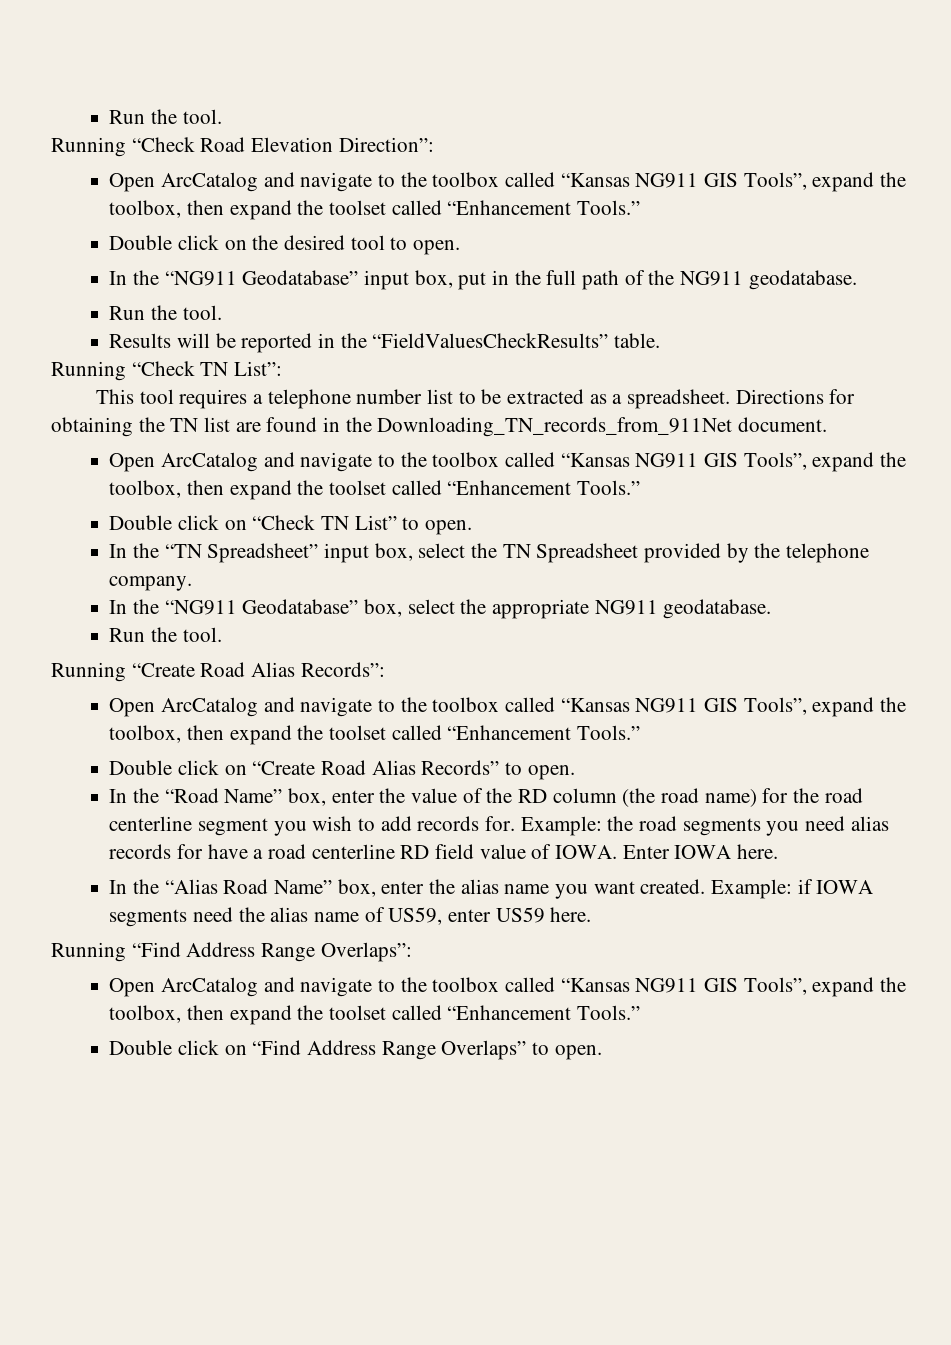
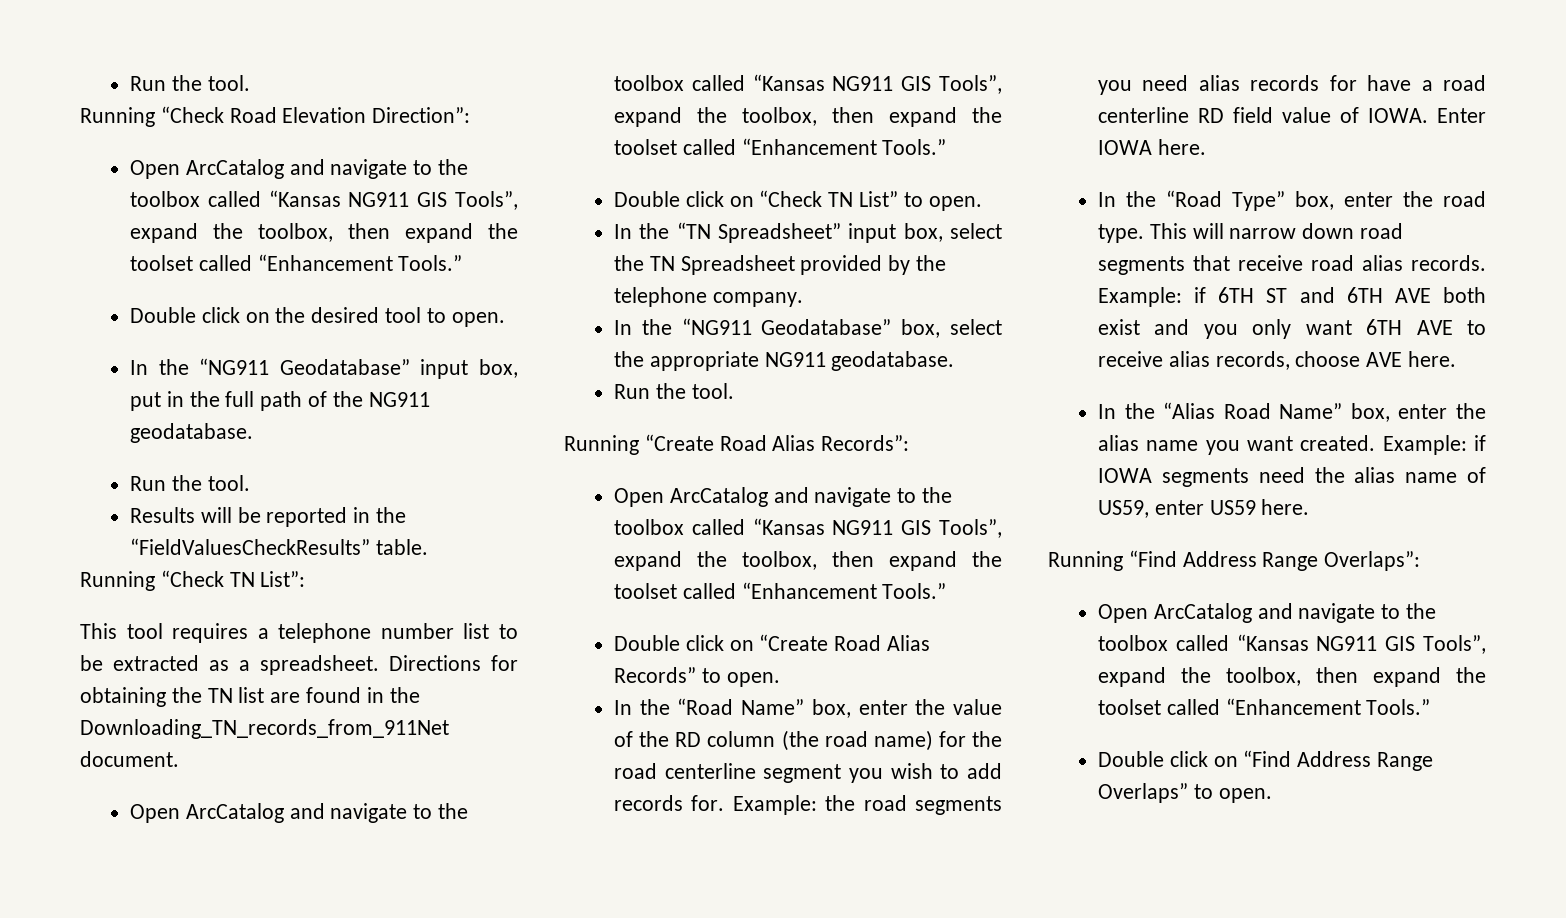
+ In the “Road Type” box, enter the road type. This will narrow down road segments that receive road alias records. Example: if 6TH ST and 6TH AVE both exist and you only want 6TH AVE to receive alias records, choose AVE here.

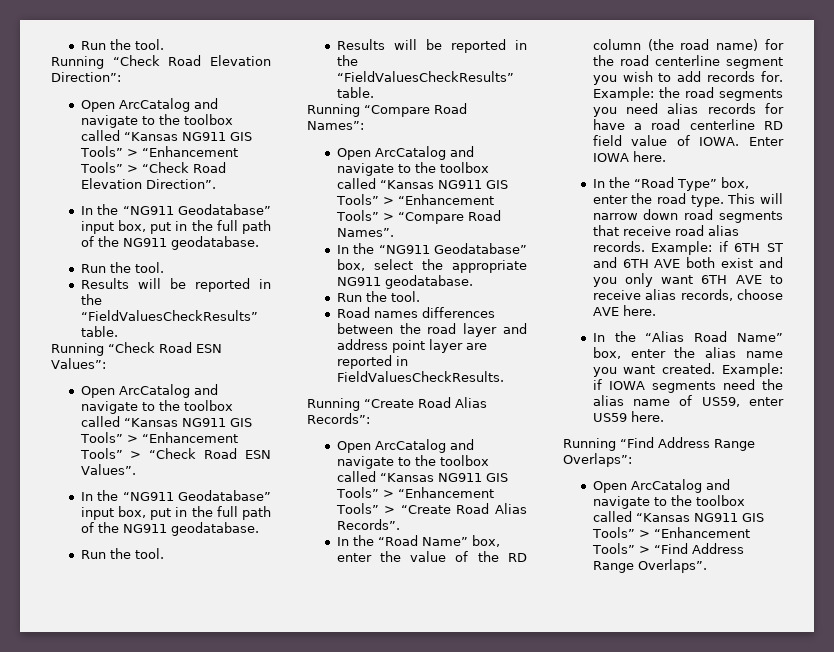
  Running “Check Road Elevation Direction”:
- Open ArcCatalog and navigate to the toolbox called “Kansas NG911 GIS Tools”, expand the toolbox, then expand the toolset called “Enhancement Tools.”
- Double click on the desired tool to open.
+ Open ArcCatalog and navigate to the toolbox called “Kansas NG911 GIS Tools” > “Enhancement Tools” > “Check Road Elevation Direction”.
- Running “Check TN List”:
- This tool requires a telephone number list to be extracted as a spreadsheet. Directions for obtaining the TN list are found in the Downloading_TN_records_from_911Net document.
- Open ArcCatalog and navigate to the toolbox called “Kansas NG911 GIS Tools”, expand the toolbox, then expand the toolset called “Enhancement Tools.”
- Double click on “Check TN List” to open.
- In the “TN Spreadsheet” input box, select the TN Spreadsheet provided by the telephone company.
+ Running “Check Road ESN Values”:
+ Open ArcCatalog and navigate to the toolbox called “Kansas NG911 GIS Tools” > “Enhancement Tools” > “Check Road ESN Values”.
+ In the “NG911 Geodatabase” input box, put in the full path of the NG911 geodatabase.
+ Run the tool.
+ Results will be reported in the “FieldValuesCheckResults” table.
+ Running “Compare Road Names”:
+ Open ArcCatalog and navigate to the toolbox called “Kansas NG911 GIS Tools” > “Enhancement Tools” > “Compare Road Names”.
+ Road names differences between the road layer and address point layer are reported in FieldValuesCheckResults.
  Running “Create Road Alias Records”:
- Open ArcCatalog and navigate to the toolbox called “Kansas NG911 GIS Tools”, expand the toolbox, then expand the toolset called “Enhancement Tools.”
- Double click on “Create Road Alias Records” to open.
+ Open ArcCatalog and navigate to the toolbox called “Kansas NG911 GIS Tools” > “Enhancement Tools” > “Create Road Alias Records”.
  Running “Find Address Range Overlaps”:
- Open ArcCatalog and navigate to the toolbox called “Kansas NG911 GIS Tools”, expand the toolbox, then expand the toolset called “Enhancement Tools.”
- Double click on “Find Address Range Overlaps” to open.
+ Open ArcCatalog and navigate to the toolbox called “Kansas NG911 GIS Tools” > “Enhancement Tools” > “Find Address Range Overlaps”.

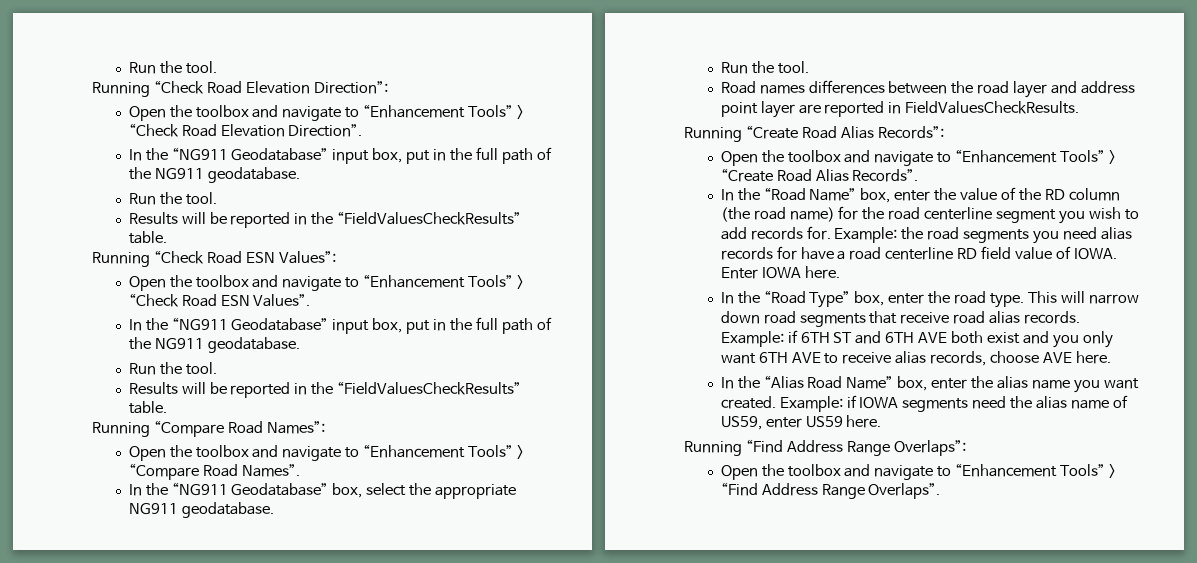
- Open ArcCatalog and navigate to the toolbox called “Kansas NG911 GIS Tools” > “Enhancement Tools” > “Check Road Elevation Direction”.
+ Open the toolbox and navigate to “Enhancement Tools” > “Check Road Elevation Direction”.
- Open ArcCatalog and navigate to the toolbox called “Kansas NG911 GIS Tools” > “Enhancement Tools” > “Check Road ESN Values”.
+ Open the toolbox and navigate to “Enhancement Tools” > “Check Road ESN Values”.
- Open ArcCatalog and navigate to the toolbox called “Kansas NG911 GIS Tools” > “Enhancement Tools” > “Compare Road Names”.
+ Open the toolbox and navigate to “Enhancement Tools” > “Compare Road Names”.
- Open ArcCatalog and navigate to the toolbox called “Kansas NG911 GIS Tools” > “Enhancement Tools” > “Create Road Alias Records”.
+ Open the toolbox and navigate to “Enhancement Tools” > “Create Road Alias Records”.
- Open ArcCatalog and navigate to the toolbox called “Kansas NG911 GIS Tools” > “Enhancement Tools” > “Find Address Range Overlaps”.
+ Open the toolbox and navigate to “Enhancement Tools” > “Find Address Range Overlaps”.

